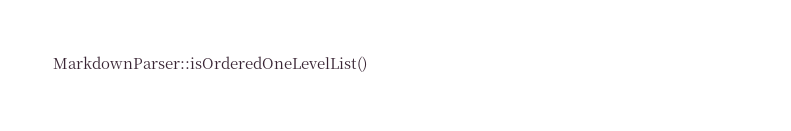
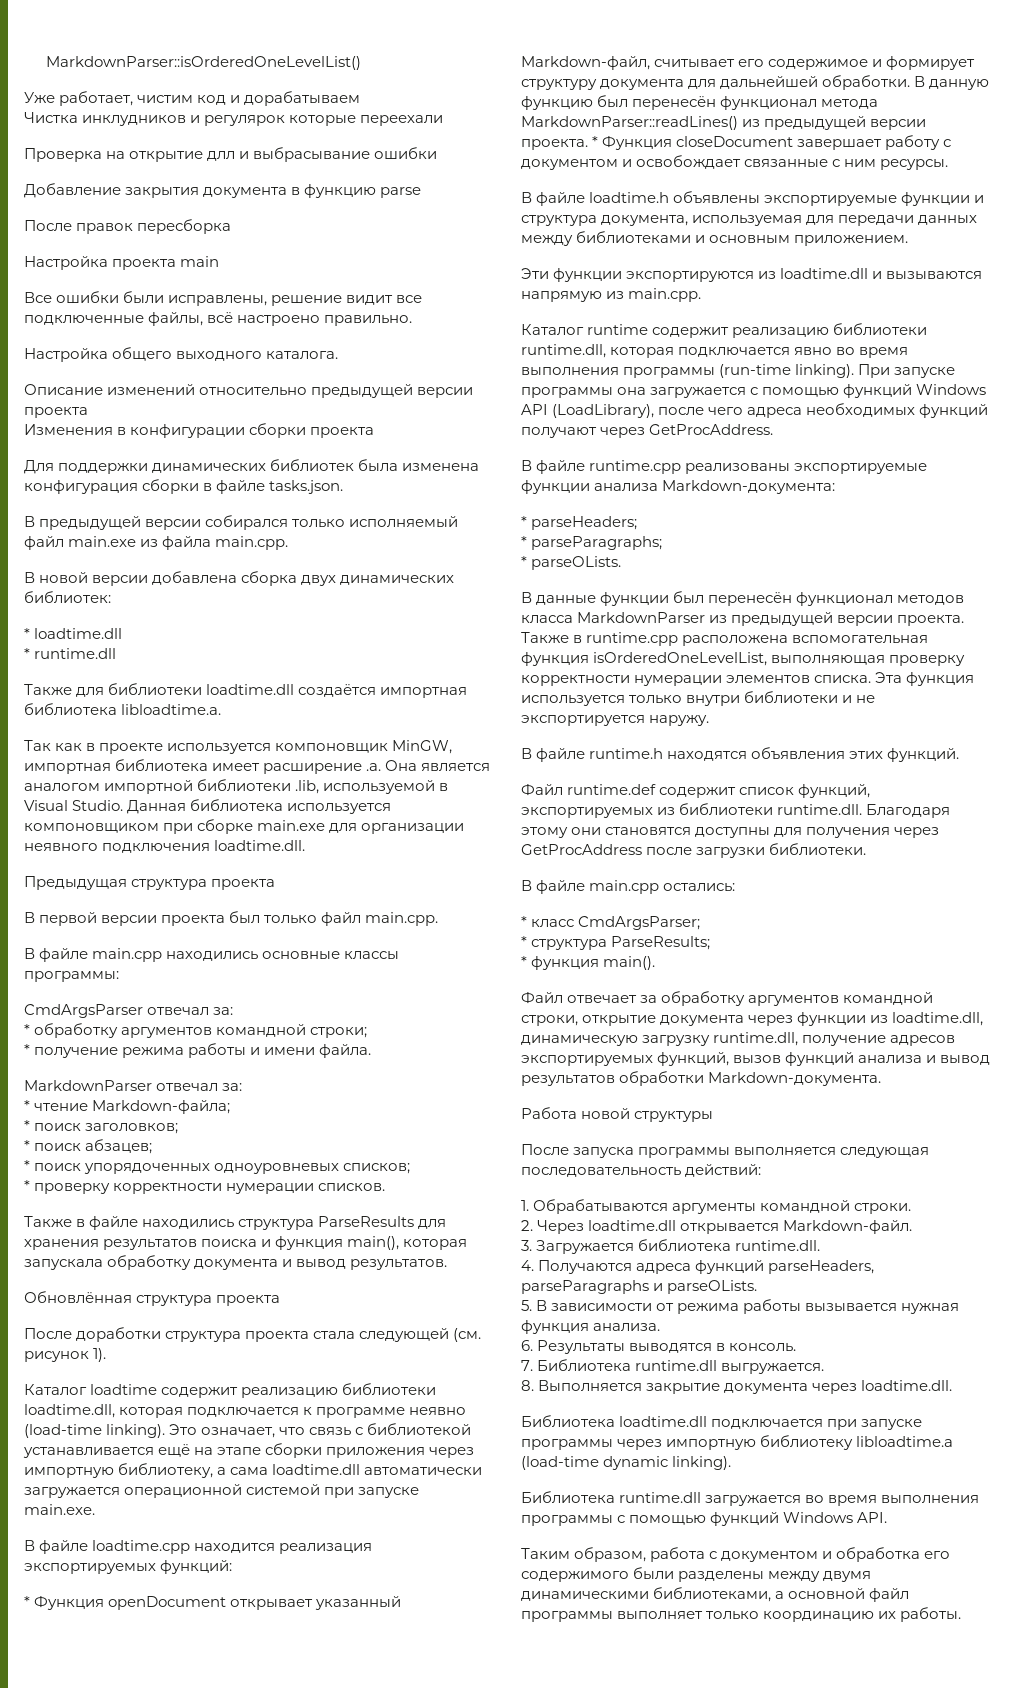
+ Уже работает, чистим код и дорабатываем
+ Чистка инклудников и регулярок которые переехали
+ Проверка на открытие длл и выбрасывание ошибки
+ Добавление закрытия документа в функцию parse
+ После правок пересборка
+ Настройка проекта main
+ Все ошибки были исправлены, решение видит все подключенные файлы, всё настроено правильно.
+ Настройка общего выходного каталога.
+ Описание изменений относительно предыдущей версии проекта
+ Изменения в конфигурации сборки проекта
+ Для поддержки динамических библиотек была изменена конфигурация сборки в файле tasks.json.
+ В предыдущей версии собирался только исполняемый файл main.exe из файла main.cpp.
+ В новой версии добавлена сборка двух динамических библиотек:
+ * loadtime.dll
+ * runtime.dll
+ Также для библиотеки loadtime.dll создаётся импортная библиотека libloadtime.a.
+ Так как в проекте используется компоновщик MinGW, импортная библиотека имеет расширение .a. Она является аналогом импортной библиотеки .lib, используемой в Visual Studio. Данная библиотека используется компоновщиком при сборке main.exe для организации неявного подключения loadtime.dll.
+ Предыдущая структура проекта
+ В первой версии проекта был только файл main.cpp.
+ В файле main.cpp находились основные классы программы:
+ CmdArgsParser отвечал за:
+ * обработку аргументов командной строки;
+ * получение режима работы и имени файла.
+ MarkdownParser отвечал за:
+ * чтение Markdown-файла;
+ * поиск заголовков;
+ * поиск абзацев;
+ * поиск упорядоченных одноуровневых списков;
+ * проверку корректности нумерации списков.
+ Также в файле находились структура ParseResults для хранения результатов поиска и функция main(), которая запускала обработку документа и вывод результатов.
+ Обновлённая структура проекта
+ После доработки структура проекта стала следующей (см. рисунок 1).
+ Каталог loadtime содержит реализацию библиотеки loadtime.dll, которая подключается к программе неявно (load-time linking). Это означает, что связь с библиотекой устанавливается ещё на этапе сборки приложения через импортную библиотеку, а сама loadtime.dll автоматически загружается операционной системой при запуске main.exe.
+ В файле loadtime.cpp находится реализация экспортируемых функций:
+ * Функция openDocument открывает указанный Markdown-файл, считывает его содержимое и формирует структуру документа для дальнейшей обработки. В данную функцию был перенесён функционал метода MarkdownParser::readLines() из предыдущей версии проекта. * Функция closeDocument завершает работу с документом и освобождает связанные с ним ресурсы.
+ В файле loadtime.h объявлены экспортируемые функции и структура документа, используемая для передачи данных между библиотеками и основным приложением.
+ Эти функции экспортируются из loadtime.dll и вызываются напрямую из main.cpp.
+ Каталог runtime содержит реализацию библиотеки runtime.dll, которая подключается явно во время выполнения программы (run-time linking). При запуске программы она загружается с помощью функций Windows API (LoadLibrary), после чего адреса необходимых функций получают через GetProcAddress.
+ В файле runtime.cpp реализованы экспортируемые функции анализа Markdown-документа:
+ * parseHeaders;
+ * parseParagraphs;
+ * parseOLists.
+ В данные функции был перенесён функционал методов класса MarkdownParser из предыдущей версии проекта. Также в runtime.cpp расположена вспомогательная функция isOrderedOneLevelList, выполняющая проверку корректности нумерации элементов списка. Эта функция используется только внутри библиотеки и не экспортируется наружу.
+ В файле runtime.h находятся объявления этих функций.
+ Файл runtime.def содержит список функций, экспортируемых из библиотеки runtime.dll. Благодаря этому они становятся доступны для получения через GetProcAddress после загрузки библиотеки.
+ В файле main.cpp остались:
+ * класс CmdArgsParser;
+ * структура ParseResults;
+ * функция main().
+ Файл отвечает за обработку аргументов командной строки, открытие документа через функции из loadtime.dll, динамическую загрузку runtime.dll, получение адресов экспортируемых функций, вызов функций анализа и вывод результатов обработки Markdown-документа.
+ Работа новой структуры
+ После запуска программы выполняется следующая последовательность действий:
+ 1. Обрабатываются аргументы командной строки.
+ 2. Через loadtime.dll открывается Markdown-файл.
+ 3. Загружается библиотека runtime.dll.
+ 4. Получаются адреса функций parseHeaders, parseParagraphs и parseOLists.
+ 5. В зависимости от режима работы вызывается нужная функция анализа.
+ 6. Результаты выводятся в консоль.
+ 7. Библиотека runtime.dll выгружается.
+ 8. Выполняется закрытие документа через loadtime.dll.
+ Библиотека loadtime.dll подключается при запуске программы через импортную библиотеку libloadtime.a (load-time dynamic linking).
+ Библиотека runtime.dll загружается во время выполнения программы с помощью функций Windows API.
+ Таким образом, работа с документом и обработка его содержимого были разделены между двумя динамическими библиотеками, а основной файл программы выполняет только координацию их работы.

